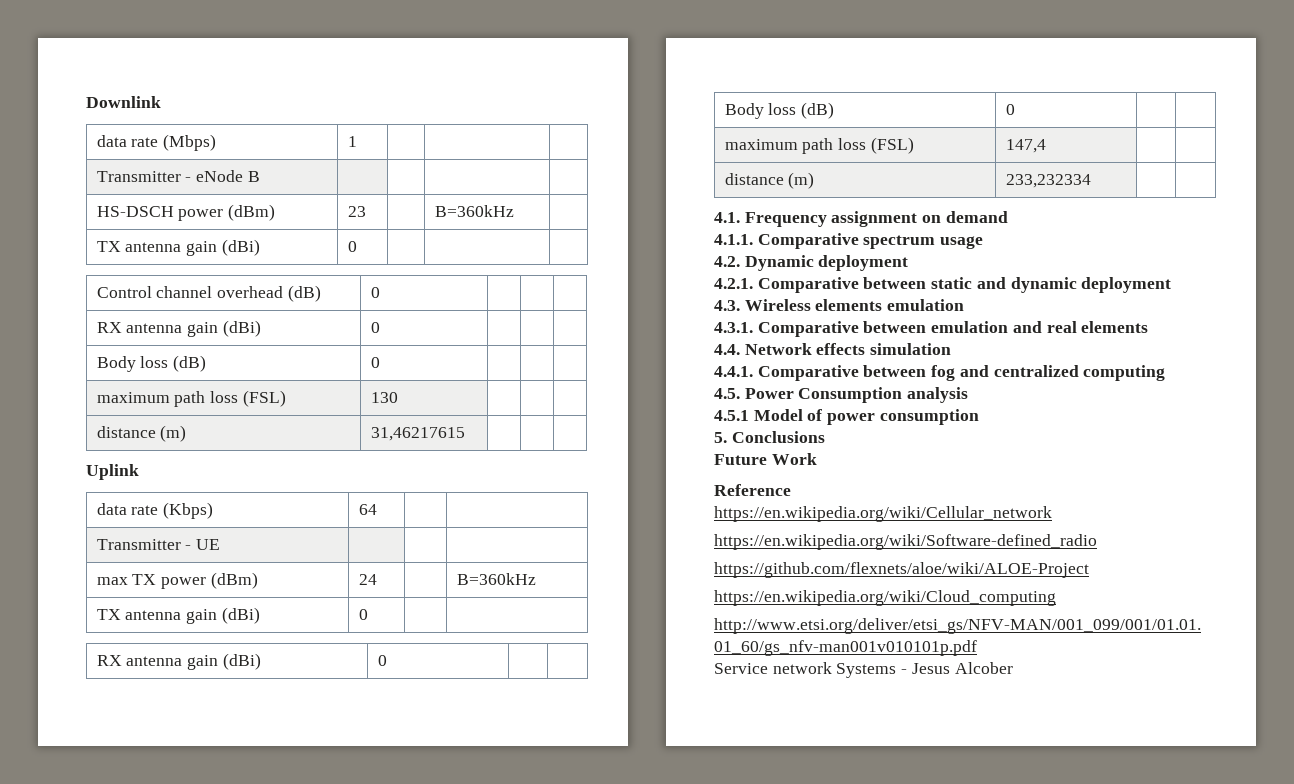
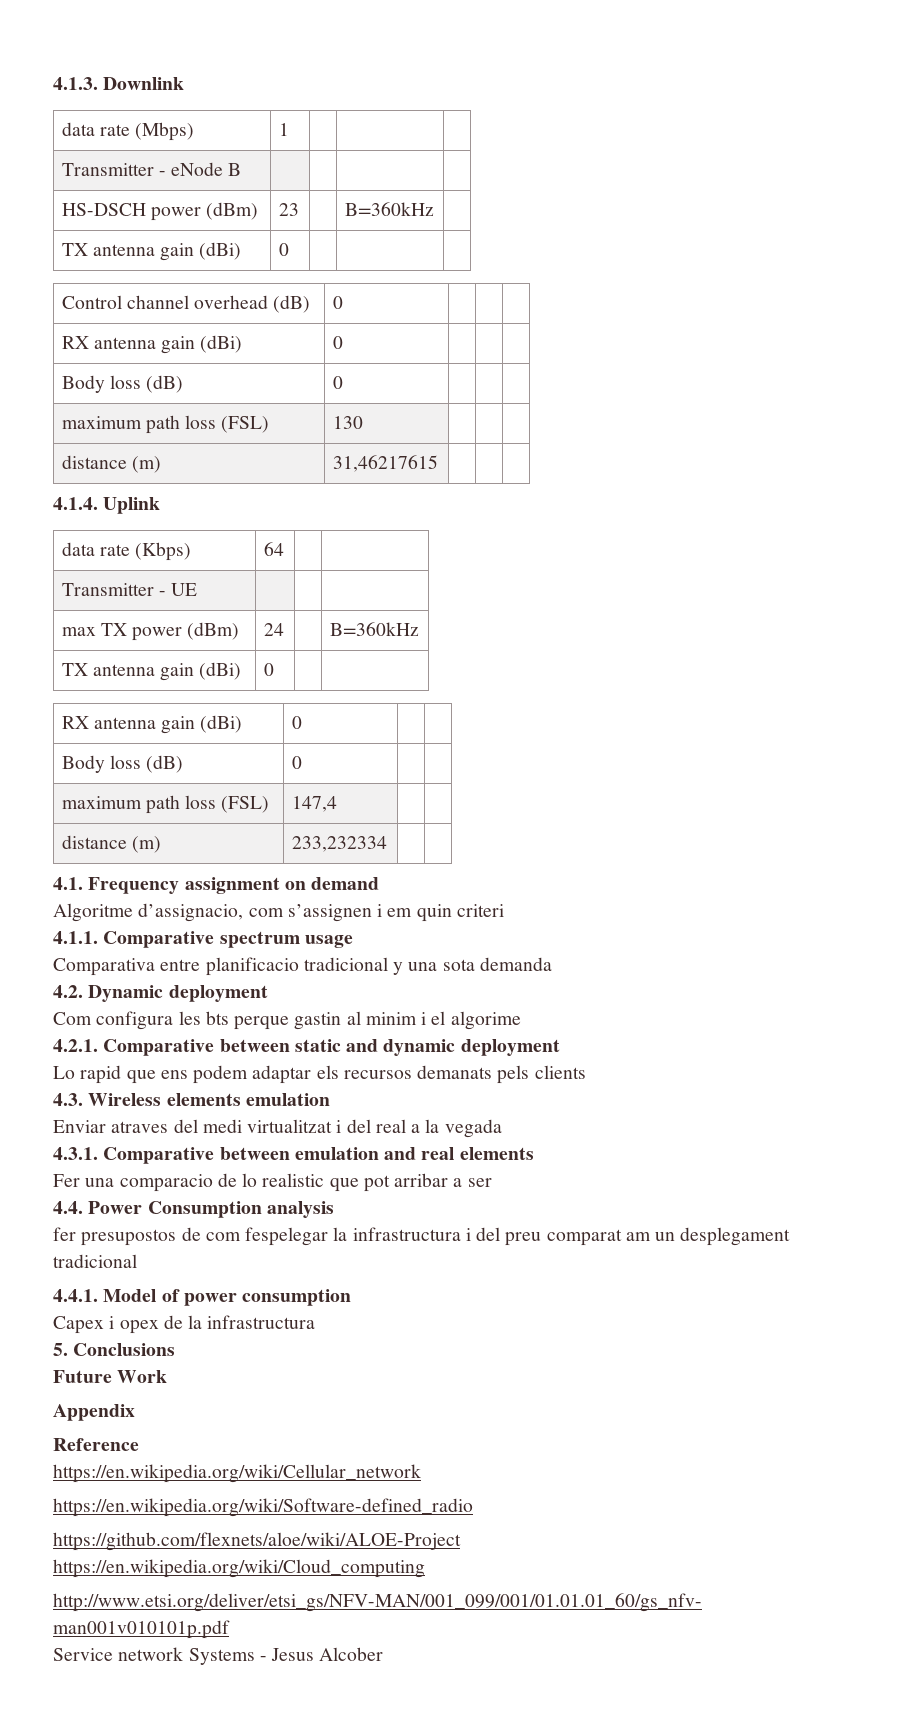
- Downlink
+ 4.1.3. Downlink
- Uplink
+ 4.1.4. Uplink
+ Algoritme d’assignacio, com s’assignen i em quin criteri
  4.1.1. Comparative spectrum usage
+ Comparativa entre planificacio tradicional y una sota demanda
  4.2. Dynamic deployment
+ Com configura les bts perque gastin al minim i el algorime
+ Lo rapid que ens podem adaptar els recursos demanats pels clients
  4.3. Wireless elements emulation
+ Enviar atraves del medi virtualitzat i del real a la vegada
- 4.4. Network effects simulation
- 4.4.1. Comparative between fog and centralized computing
- 4.5. Power Consumption analysis
- 4.5.1 Model of power consumption
+ Fer una comparacio de lo realistic que pot arribar a ser
+ 4.4. Power Consumption analysis
+ fer presupostos de com fespelegar la infrastructura i del preu comparat am un desplegament tradicional
+ 4.4.1. Model of power consumption
+ Capex i opex de la infrastructura
+ Appendix

